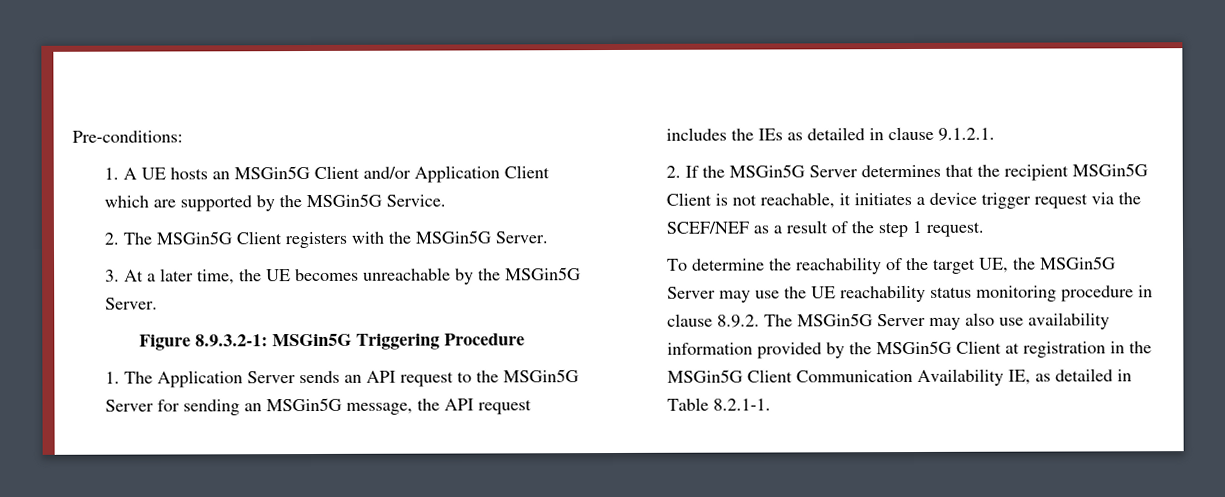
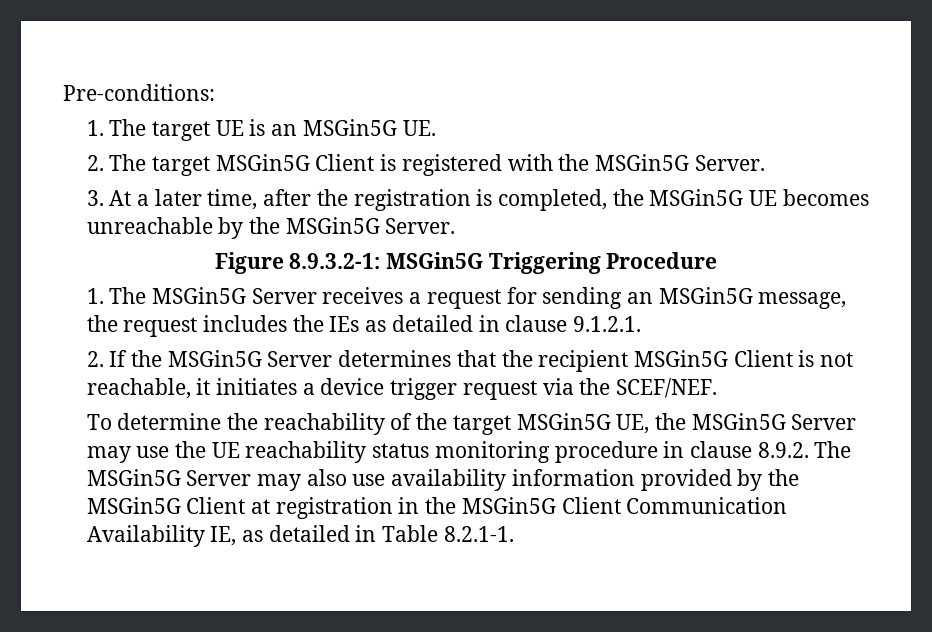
- 1. A UE hosts an MSGin5G Client and/or Application Client which are supported by the MSGin5G Service.
+ 1. The target UE is an MSGin5G UE.
- 2. The MSGin5G Client registers with the MSGin5G Server.
+ 2. The target MSGin5G Client is registered with the MSGin5G Server.
- 3. At a later time, the UE becomes unreachable by the MSGin5G Server.
+ 3. At a later time, after the registration is completed, the MSGin5G UE becomes unreachable by the MSGin5G Server.
- 1. The Application Server sends an API request to the MSGin5G Server for sending an MSGin5G message, the API request includes the IEs as detailed in clause 9.1.2.1.
+ 1. The MSGin5G Server receives a request for sending an MSGin5G message, the request includes the IEs as detailed in clause 9.1.2.1.
- 2. If the MSGin5G Server determines that the recipient MSGin5G Client is not reachable, it initiates a device trigger request via the SCEF/NEF as a result of the step 1 request.
+ 2. If the MSGin5G Server determines that the recipient MSGin5G Client is not reachable, it initiates a device trigger request via the SCEF/NEF.
- To determine the reachability of the target UE, the MSGin5G Server may use the UE reachability status monitoring procedure in clause 8.9.2. The MSGin5G Server may also use availability information provided by the MSGin5G Client at registration in the MSGin5G Client Communication Availability IE, as detailed in Table 8.2.1-1.
+ To determine the reachability of the target MSGin5G UE, the MSGin5G Server may use the UE reachability status monitoring procedure in clause 8.9.2. The MSGin5G Server may also use availability information provided by the MSGin5G Client at registration in the MSGin5G Client Communication Availability IE, as detailed in Table 8.2.1-1.

